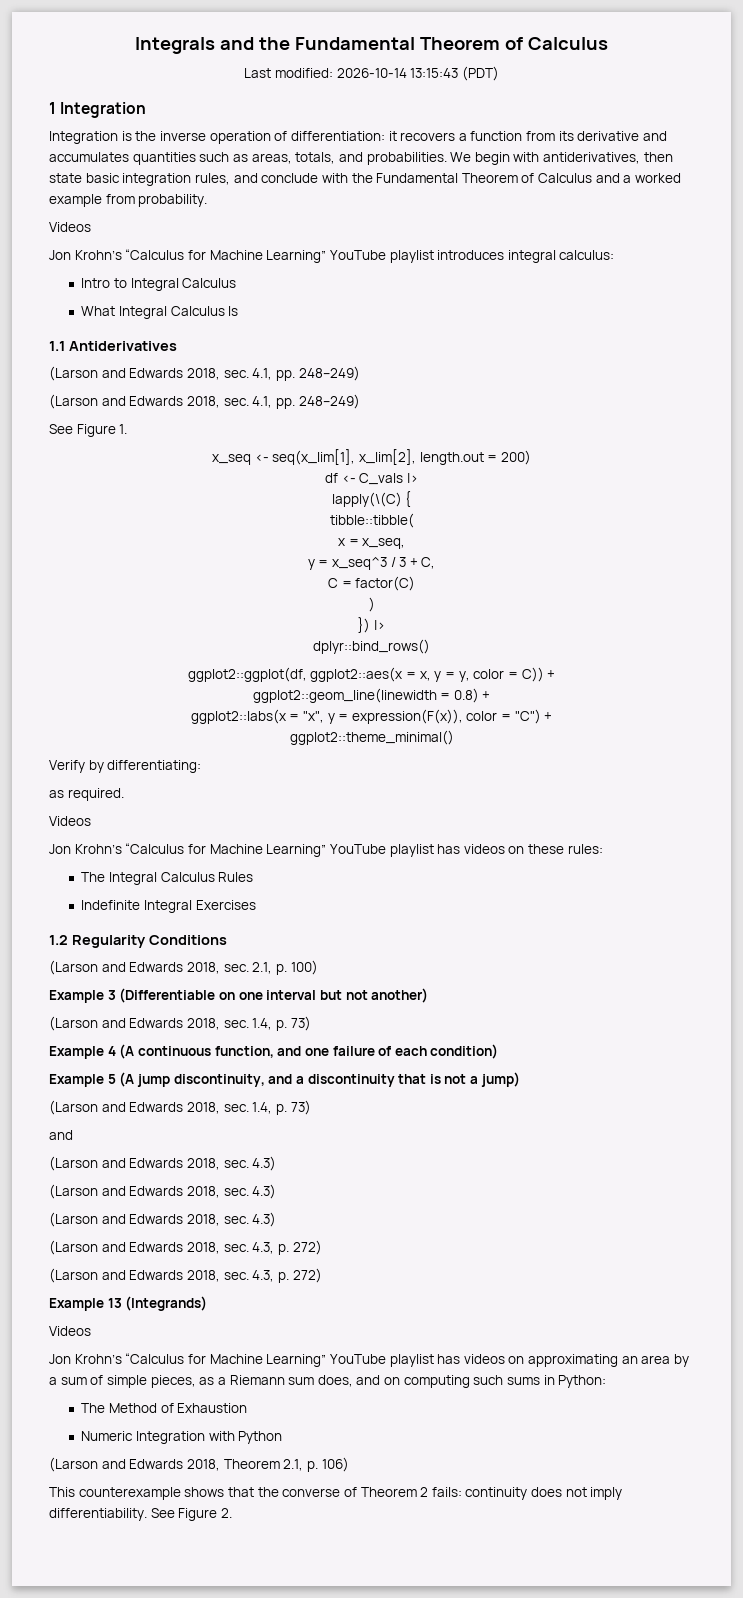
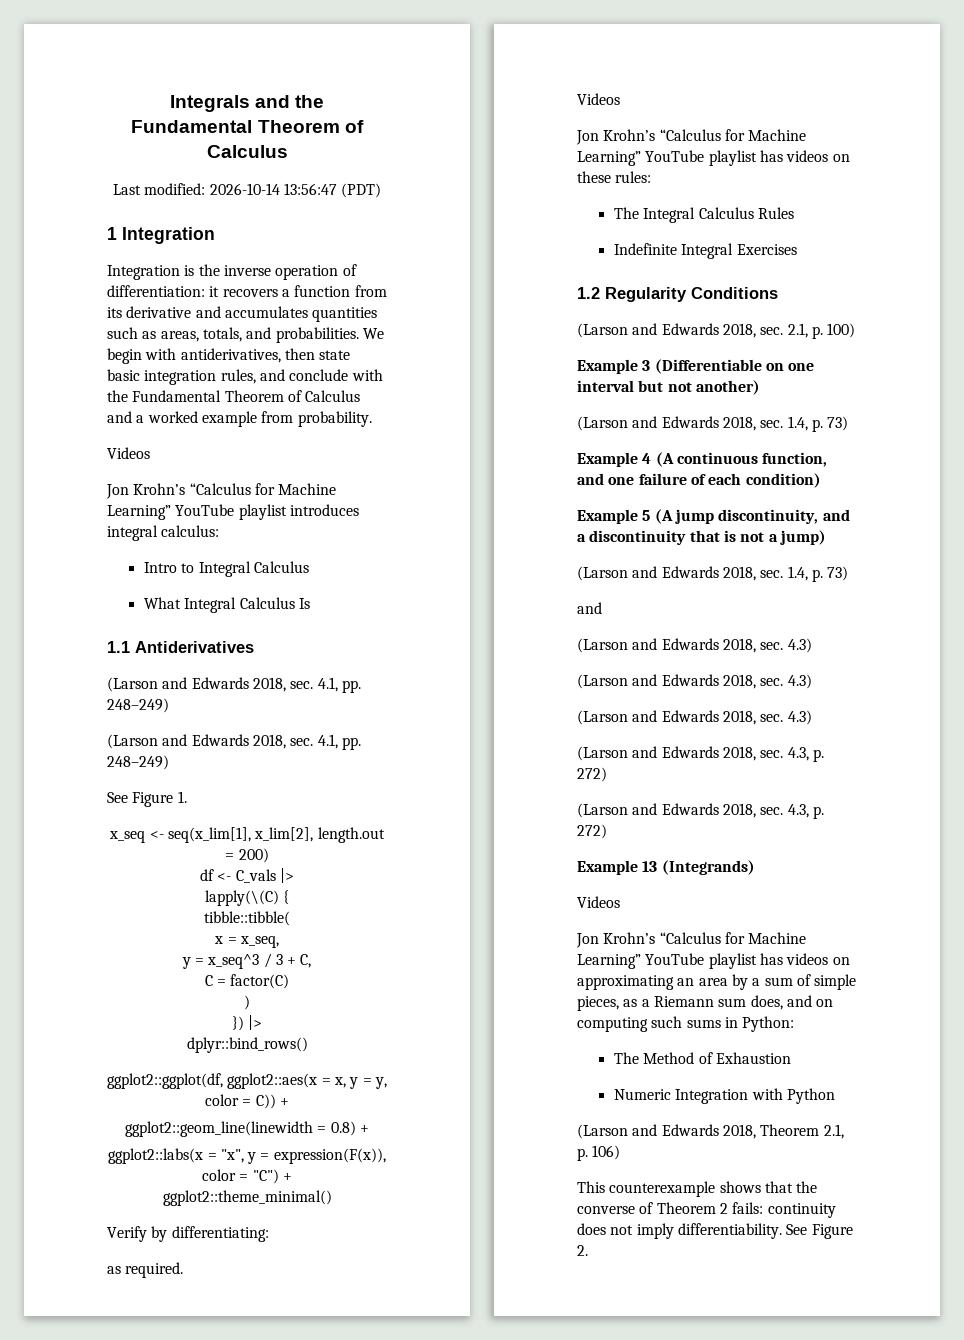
- Last modified: 2026-10-14 13:15:43 (PDT)
+ Last modified: 2026-10-14 13:56:47 (PDT)

